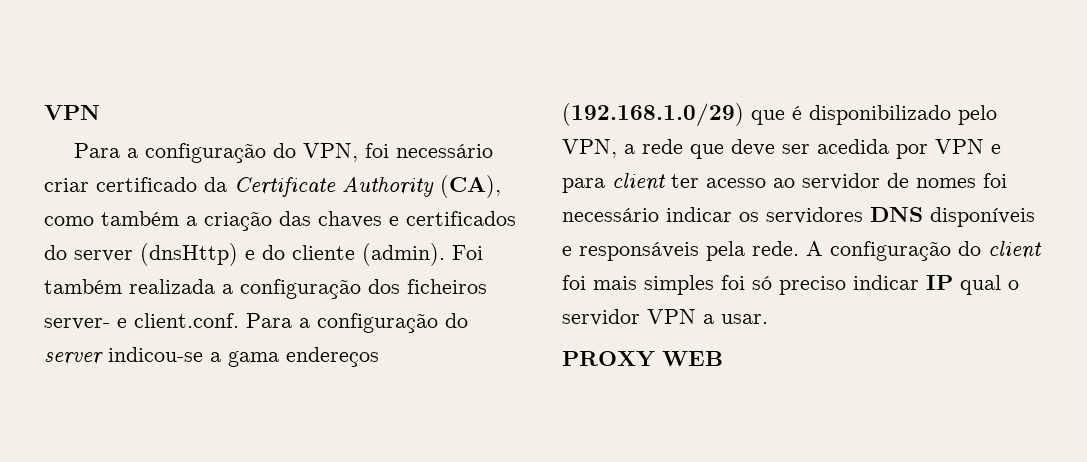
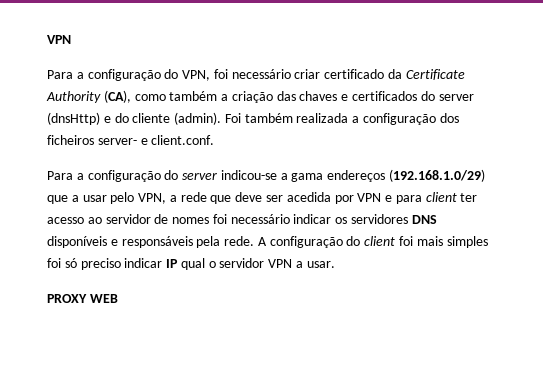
- Foi também realizada a configuração dos ficheiros server- e client.conf. Para a configuração do server indicou-se a gama endereços (192.168.1.0/29) que é disponibilizado pelo VPN, a rede que deve ser acedida por VPN e para client ter acesso ao servidor de nomes foi necessário indicar os servidores DNS disponíveis e responsáveis pela rede.
+ Foi também realizada a configuração dos ficheiros server- e client.conf.
+ Para a configuração do server indicou-se a gama endereços (192.168.1.0/29) que a usar pelo VPN, a rede que deve ser acedida por VPN e para client ter acesso ao servidor de nomes foi necessário indicar os servidores DNS disponíveis e responsáveis pela rede.

